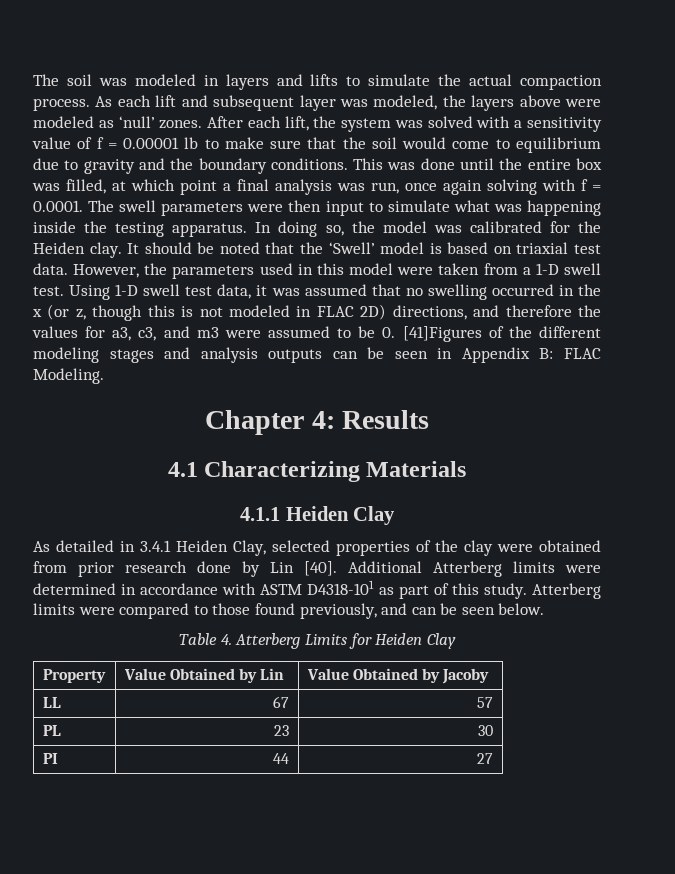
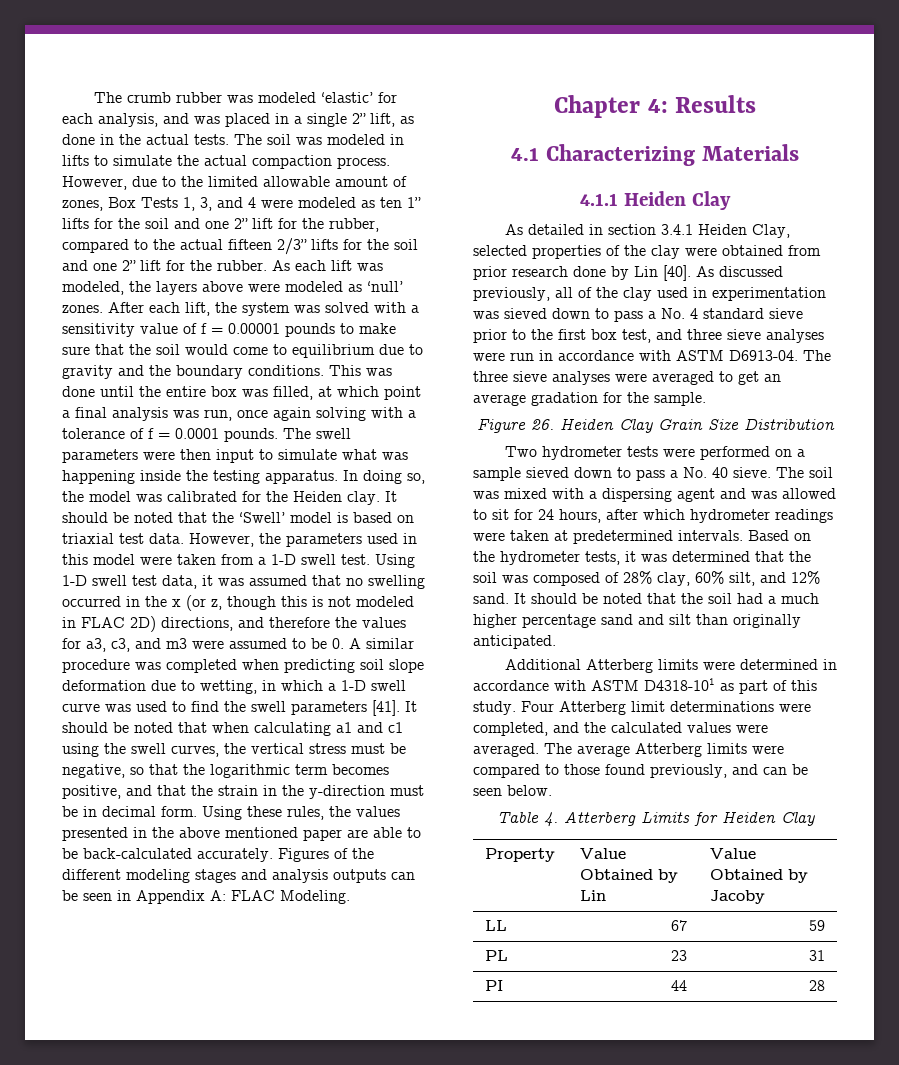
- The soil was modeled in layers and lifts to simulate the actual compaction process.
+ The crumb rubber was modeled ‘elastic’ for each analysis, and was placed in a single 2” lift, as done in the actual tests. The soil was modeled in lifts to simulate the actual compaction process.
- As each lift and subsequent layer was modeled, the layers above were modeled as ‘null’ zones.
+ However, due to the limited allowable amount of zones, Box Tests 1, 3, and 4 were modeled as ten 1” lifts for the soil and one 2” lift for the rubber, compared to the actual fifteen 2/3” lifts for the soil and one 2” lift for the rubber. As each lift was modeled, the layers above were modeled as ‘null’ zones.
- After each lift, the system was solved with a sensitivity value of f = 0.00001 lb to make sure that the soil would come to equilibrium due to gravity and the boundary conditions.
+ After each lift, the system was solved with a sensitivity value of f = 0.00001 pounds to make sure that the soil would come to equilibrium due to gravity and the boundary conditions.
- This was done until the entire box was filled, at which point a final analysis was run, once again solving with f = 0.0001. The swell parameters were then input to simulate what was happening inside the testing apparatus.
+ This was done until the entire box was filled, at which point a final analysis was run, once again solving with a tolerance of f = 0.0001 pounds. The swell parameters were then input to simulate what was happening inside the testing apparatus.
- Using 1-D swell test data, it was assumed that no swelling occurred in the x (or z, though this is not modeled in FLAC 2D) directions, and therefore the values for a3, c3, and m3 were assumed to be 0. [41]Figures of the different modeling stages and analysis outputs can be seen in Appendix B: FLAC Modeling.
+ Using 1-D swell test data, it was assumed that no swelling occurred in the x (or z, though this is not modeled in FLAC 2D) directions, and therefore the values for a3, c3, and m3 were assumed to be 0. A similar procedure was completed when predicting soil slope deformation due to wetting, in which a 1-D swell curve was used to find the swell parameters [41]. It should be noted that when calculating a1 and c1 using the swell curves, the vertical stress must be negative, so that the logarithmic term becomes positive, and that the strain in the y-direction must be in decimal form. Using these rules, the values presented in the above mentioned paper are able to be back-calculated accurately. Figures of the different modeling stages and analysis outputs can be seen in Appendix A: FLAC Modeling.
- As detailed in 3.4.1 Heiden Clay, selected properties of the clay were obtained from prior research done by Lin [40]. Additional Atterberg limits were determined in accordance with ASTM D4318-101 as part of this study.
+ As detailed in section 3.4.1 Heiden Clay, selected properties of the clay were obtained from prior research done by Lin [40]. As discussed previously, all of the clay used in experimentation was sieved down to pass a No. 4 standard sieve prior to the first box test, and three sieve analyses were run in accordance with ASTM D6913-04. The three sieve analyses were averaged to get an average gradation for the sample.
+ Figure 26. Heiden Clay Grain Size Distribution
+ Two hydrometer tests were performed on a sample sieved down to pass a No. 40 sieve. The soil was mixed with a dispersing agent and was allowed to sit for 24 hours, after which hydrometer readings were taken at predetermined intervals. Based on the hydrometer tests, it was determined that the soil was composed of 28% clay, 60% silt, and 12% sand. It should be noted that the soil had a much higher percentage sand and silt than originally anticipated.
+ Additional Atterberg limits were determined in accordance with ASTM D4318-101 as part of this study.
- Atterberg limits were compared to those found previously, and can be seen below.
+ Four Atterberg limit determinations were completed, and the calculated values were averaged. The average Atterberg limits were compared to those found previously, and can be seen below.
- LL | 67 | 57
+ LL | 67 | 59
- PL | 23 | 30
+ PL | 23 | 31
- PI | 44 | 27
+ PI | 44 | 28

